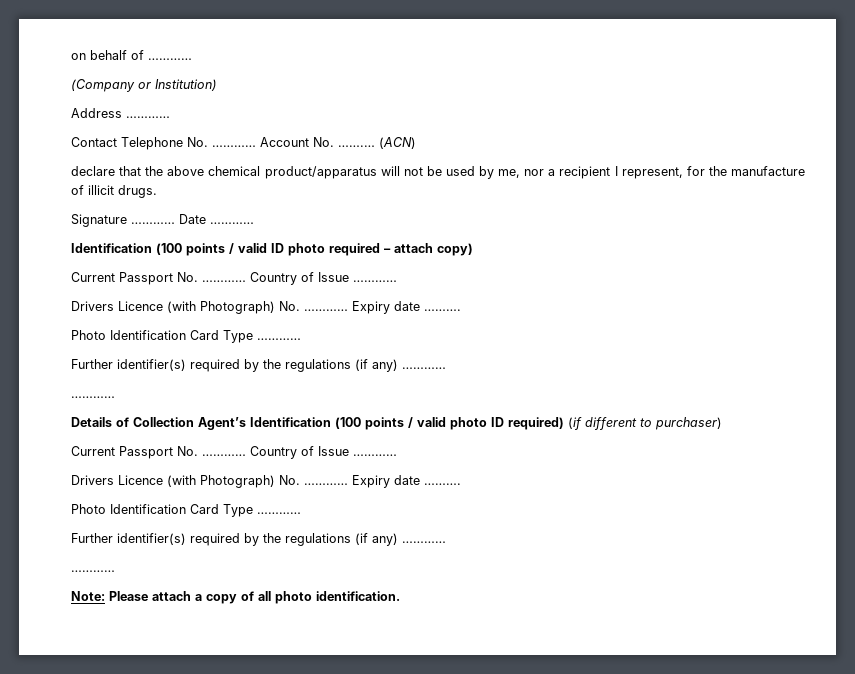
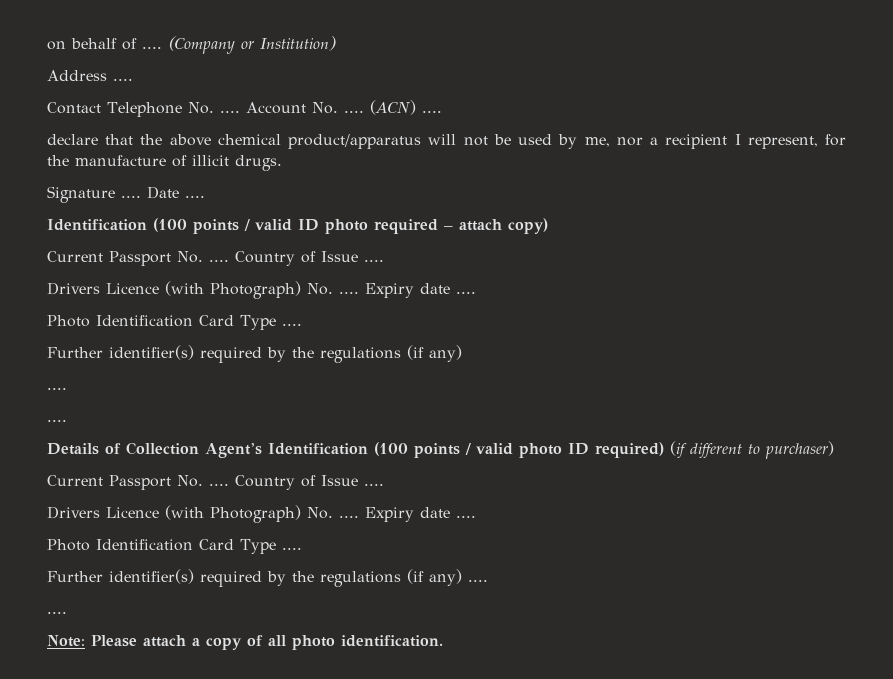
- on behalf of …………
- (Company or Institution)
+ on behalf of .... (Company or Institution)
- Address …………
+ Address ....
- Contact Telephone No. …………
+ Contact Telephone No. ....
- Account No. …….…
+ Account No. ....
- (ACN)
+ (ACN) ....
- Signature ………… Date …………
+ Signature .... Date ....
  Identification (100 points / valid ID photo required – attach copy)
- Current Passport No. ………… Country of Issue …………
- Drivers Licence (with Photograph) No. ………… Expiry date ……….
- Photo Identification Card Type …………
- Further identifier(s) required by the regulations (if any) …………
- …………
+ Current Passport No. .... Country of Issue ....
+ Drivers Licence (with Photograph) No. .... Expiry date ....
+ Photo Identification Card Type ....
+ Further identifier(s) required by the regulations (if any)
+ ....
+ ....
  Details of Collection Agent’s Identification (100 points / valid photo ID required) (if different to purchaser)
- Current Passport No. ………… Country of Issue …………
- Drivers Licence (with Photograph) No. ………… Expiry date ……….
- Photo Identification Card Type …………
- Further identifier(s) required by the regulations (if any) …………
- …………
+ Current Passport No. .... Country of Issue ....
+ Drivers Licence (with Photograph) No. .... Expiry date ....
+ Photo Identification Card Type ....
+ Further identifier(s) required by the regulations (if any) ....
+ ....

